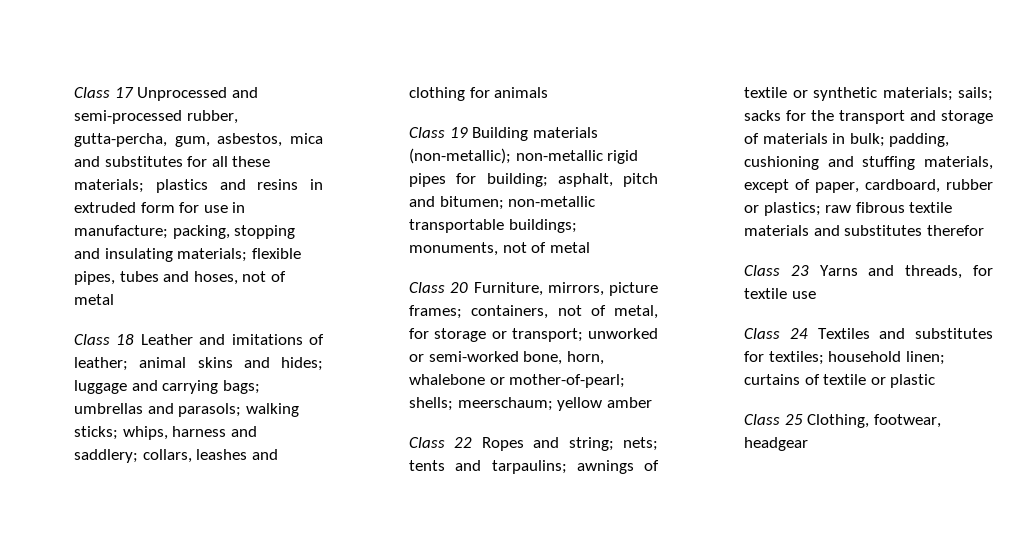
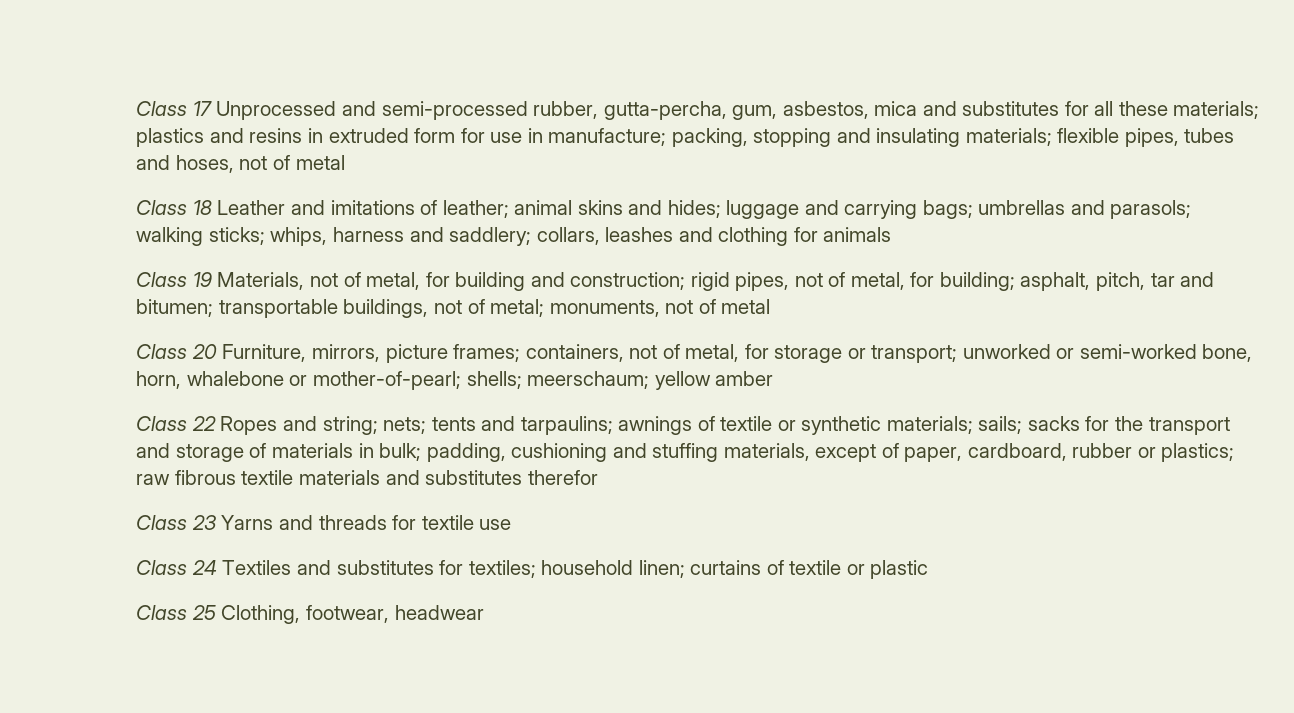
- Class 19 Building materials (non-metallic); non-metallic rigid pipes for building; asphalt, pitch and bitumen; non-metallic transportable buildings; monuments, not of metal
+ Class 19 Materials, not of metal, for building and construction; rigid pipes, not of metal, for building; asphalt, pitch, tar and bitumen; transportable buildings, not of metal; monuments, not of metal
- Class 23 Yarns and threads, for textile use
+ Class 23 Yarns and threads for textile use
- Class 25 Clothing, footwear, headgear
+ Class 25 Clothing, footwear, headwear

